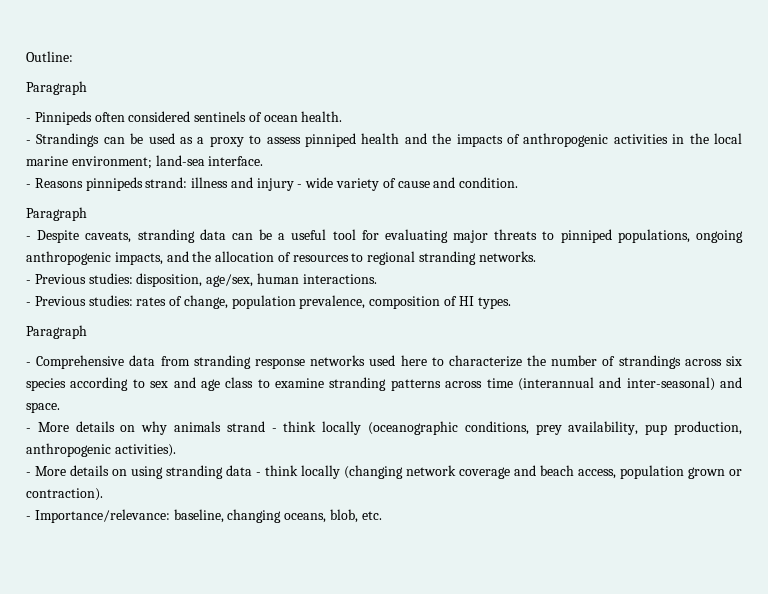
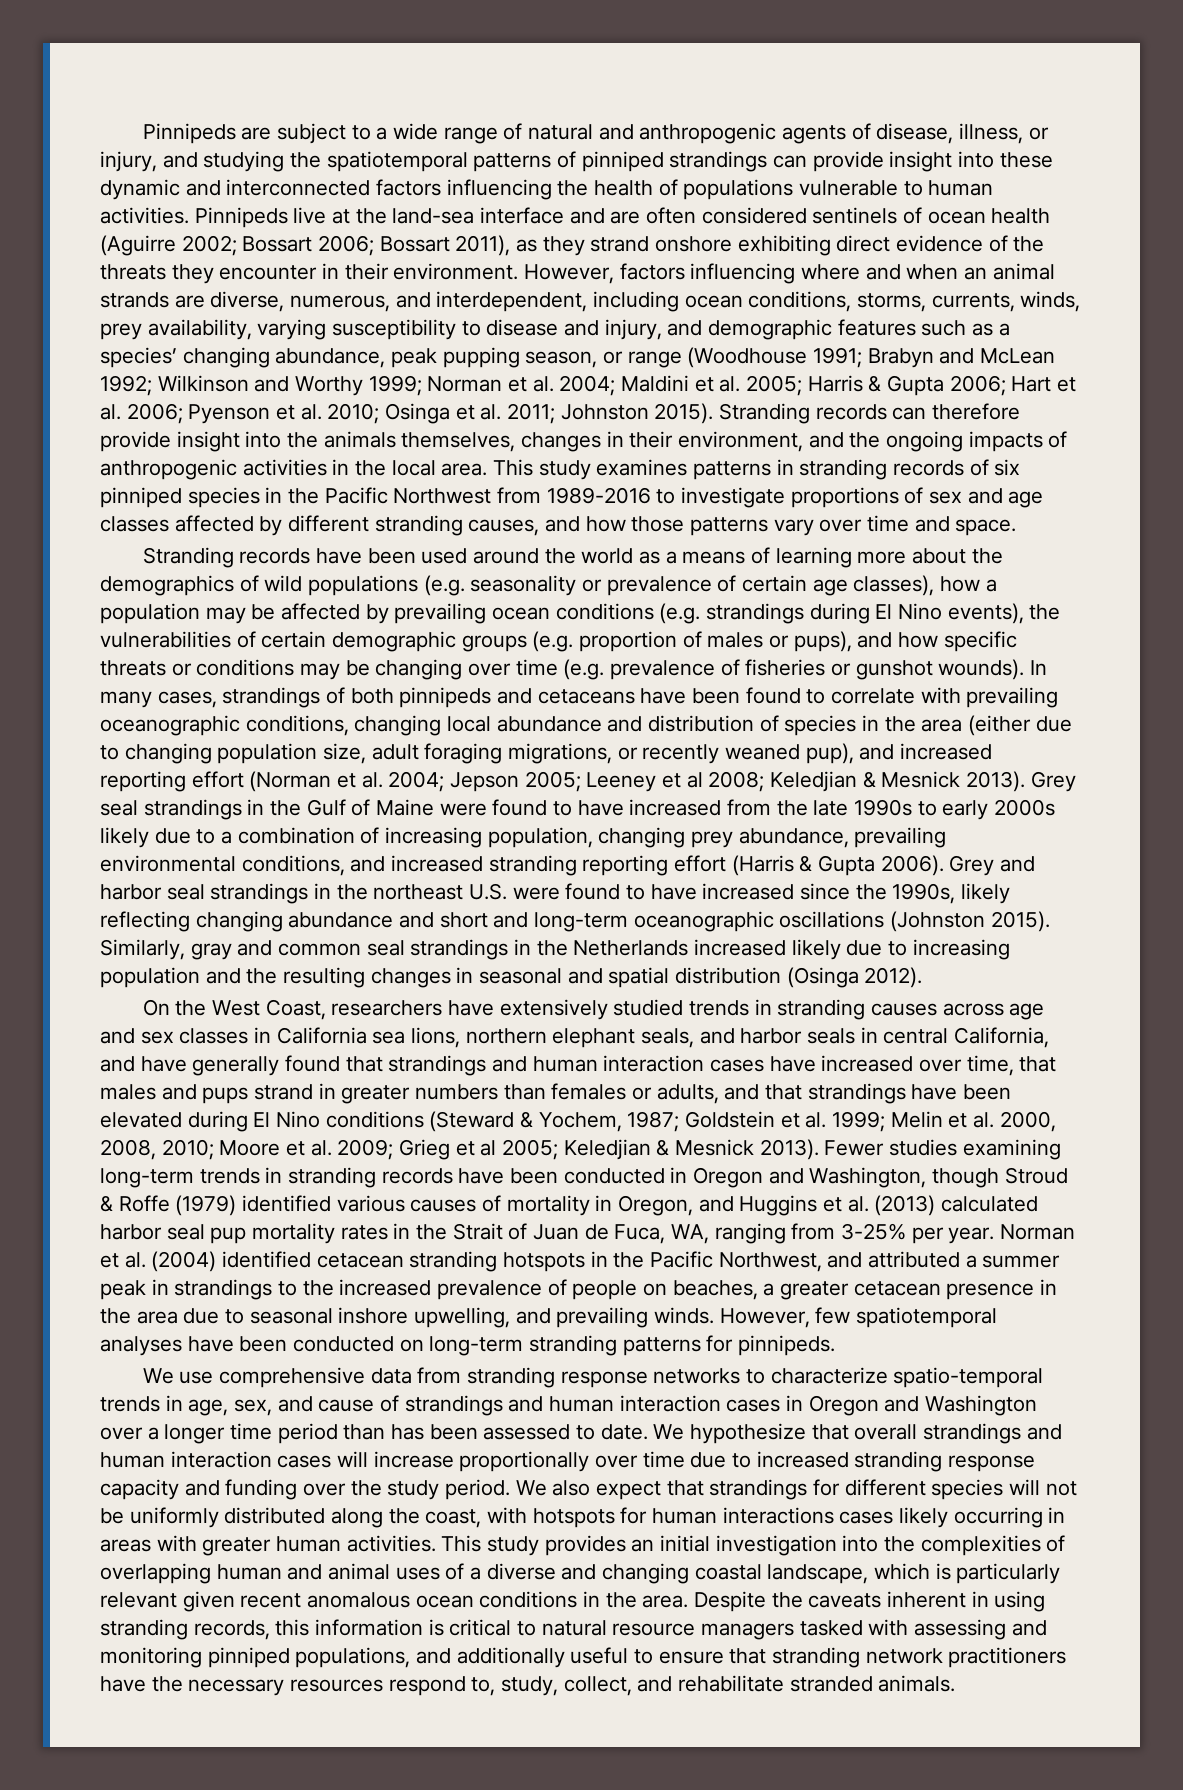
- Outline:
- Paragraph
- - Pinnipeds often considered sentinels of ocean health.
- - Strandings can be used as a proxy to assess pinniped health and the impacts of anthropogenic activities in the local marine environment; land-sea interface.
- - Reasons pinnipeds strand: illness and injury - wide variety of cause and condition.
- Paragraph
- - Despite caveats, stranding data can be a useful tool for evaluating major threats to pinniped populations, ongoing anthropogenic impacts, and the allocation of resources to regional stranding networks.
- - Previous studies: disposition, age/sex, human interactions.
- - Previous studies: rates of change, population prevalence, composition of HI types.
- Paragraph
- - Comprehensive data from stranding response networks used here to characterize the number of strandings across six species according to sex and age class to examine stranding patterns across time (interannual and inter-seasonal) and space.
- - More details on why animals strand - think locally (oceanographic conditions, prey availability, pup production, anthropogenic activities).
- - More details on using stranding data - think locally (changing network coverage and beach access, population grown or contraction).
- - Importance/relevance: baseline, changing oceans, blob, etc.
+ Pinnipeds are subject to a wide range of natural and anthropogenic agents of disease, illness, or injury, and studying the spatiotemporal patterns of pinniped strandings can provide insight into these dynamic and interconnected factors influencing the health of populations vulnerable to human activities. Pinnipeds live at the land-sea interface and are often considered sentinels of ocean health (Aguirre 2002; Bossart 2006; Bossart 2011), as they strand onshore exhibiting direct evidence of the threats they encounter in their environment. However, factors influencing where and when an animal strands are diverse, numerous, and interdependent, including ocean conditions, storms, currents, winds, prey availability, varying susceptibility to disease and injury, and demographic features such as a species’ changing abundance, peak pupping season, or range (Woodhouse 1991; Brabyn and McLean 1992; Wilkinson and Worthy 1999; Norman et al. 2004; Maldini et al. 2005; Harris & Gupta 2006; Hart et al. 2006; Pyenson et al. 2010; Osinga et al. 2011; Johnston 2015). Stranding records can therefore provide insight into the animals themselves, changes in their environment, and the ongoing impacts of anthropogenic activities in the local area. This study examines patterns in stranding records of six pinniped species in the Pacific Northwest from 1989-2016 to investigate proportions of sex and age classes affected by different stranding causes, and how those patterns vary over time and space.
+ Stranding records have been used around the world as a means of learning more about the demographics of wild populations (e.g. seasonality or prevalence of certain age classes), how a population may be affected by prevailing ocean conditions (e.g. strandings during El Nino events), the vulnerabilities of certain demographic groups (e.g. proportion of males or pups), and how specific threats or conditions may be changing over time (e.g. prevalence of fisheries or gunshot wounds). In many cases, strandings of both pinnipeds and cetaceans have been found to correlate with prevailing oceanographic conditions, changing local abundance and distribution of species in the area (either due to changing population size, adult foraging migrations, or recently weaned pup), and increased reporting effort (Norman et al. 2004; Jepson 2005; Leeney et al 2008; Keledjian & Mesnick 2013). Grey seal strandings in the Gulf of Maine were found to have increased from the late 1990s to early 2000s likely due to a combination of increasing population, changing prey abundance, prevailing environmental conditions, and increased stranding reporting effort (Harris & Gupta 2006). Grey and harbor seal strandings in the northeast U.S. were found to have increased since the 1990s, likely reflecting changing abundance and short and long-term oceanographic oscillations (Johnston 2015). Similarly, gray and common seal strandings in the Netherlands increased likely due to increasing population and the resulting changes in seasonal and spatial distribution (Osinga 2012).
+ On the West Coast, researchers have extensively studied trends in stranding causes across age and sex classes in California sea lions, northern elephant seals, and harbor seals in central California, and have generally found that strandings and human interaction cases have increased over time, that males and pups strand in greater numbers than females or adults, and that strandings have been elevated during El Nino conditions (Steward & Yochem, 1987; Goldstein et al. 1999; Melin et al. 2000, 2008, 2010; Moore et al. 2009; Grieg et al 2005; Keledjian & Mesnick 2013). Fewer studies examining long-term trends in stranding records have been conducted in Oregon and Washington, though Stroud & Roffe (1979) identified various causes of mortality in Oregon, and Huggins et al. (2013) calculated harbor seal pup mortality rates in the Strait of Juan de Fuca, WA, ranging from 3-25% per year. Norman et al. (2004) identified cetacean stranding hotspots in the Pacific Northwest, and attributed a summer peak in strandings to the increased prevalence of people on beaches, a greater cetacean presence in the area due to seasonal inshore upwelling, and prevailing winds. However, few spatiotemporal analyses have been conducted on long-term stranding patterns for pinnipeds.
+ We use comprehensive data from stranding response networks to characterize spatio-temporal trends in age, sex, and cause of strandings and human interaction cases in Oregon and Washington over a longer time period than has been assessed to date. We hypothesize that overall strandings and human interaction cases will increase proportionally over time due to increased stranding response capacity and funding over the study period. We also expect that strandings for different species will not be uniformly distributed along the coast, with hotspots for human interactions cases likely occurring in areas with greater human activities. This study provides an initial investigation into the complexities of overlapping human and animal uses of a diverse and changing coastal landscape, which is particularly relevant given recent anomalous ocean conditions in the area. Despite the caveats inherent in using stranding records, this information is critical to natural resource managers tasked with assessing and monitoring pinniped populations, and additionally useful to ensure that stranding network practitioners have the necessary resources respond to, study, collect, and rehabilitate stranded animals.

